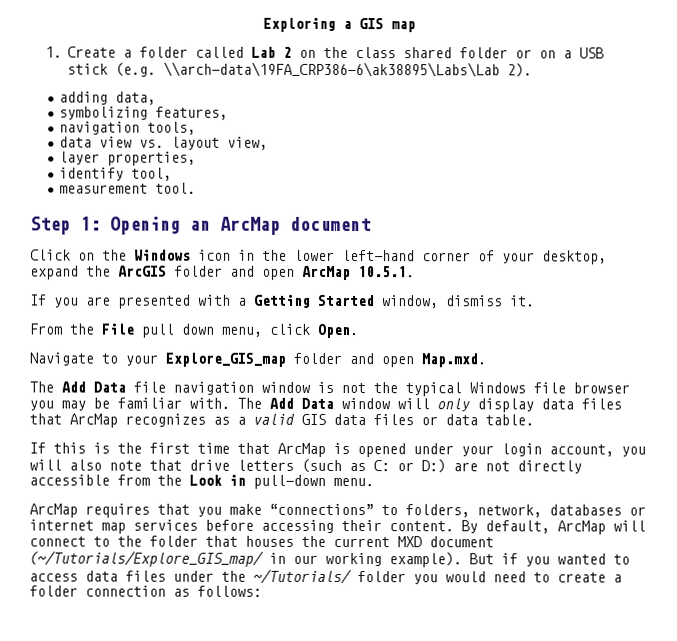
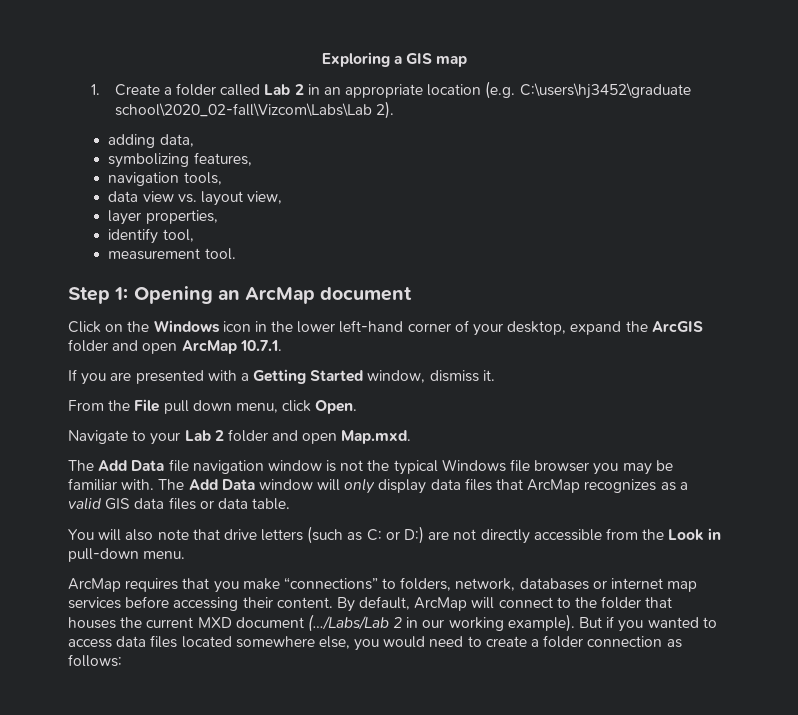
- 1. Create a folder called Lab 2 on the class shared folder or on a USB stick (e.g. \\arch-data\19FA_CRP386-6\ak38895\Labs\Lab 2).
+ 1. Create a folder called Lab 2 in an appropriate location (e.g. C:\users\hj3452\graduate school\2020_02-fall\Vizcom\Labs\Lab 2).
- Click on the Windows icon in the lower left-hand corner of your desktop, expand the ArcGIS folder and open ArcMap 10.5.1.
+ Click on the Windows icon in the lower left-hand corner of your desktop, expand the ArcGIS folder and open ArcMap 10.7.1.
- Navigate to your Explore_GIS_map folder and open Map.mxd.
+ Navigate to your Lab 2 folder and open Map.mxd.
- If this is the first time that ArcMap is opened under your login account, you will also note that drive letters (such as C: or D:) are not directly accessible from the Look in pull-down menu.
+ You will also note that drive letters (such as C: or D:) are not directly accessible from the Look in pull-down menu.
- By default, ArcMap will connect to the folder that houses the current MXD document (~/Tutorials/Explore_GIS_map/ in our working example).
+ By default, ArcMap will connect to the folder that houses the current MXD document (…/Labs/Lab 2 in our working example).
- But if you wanted to access data files under the ~/Tutorials/ folder you would need to create a folder connection as follows:
+ But if you wanted to access data files located somewhere else, you would need to create a folder connection as follows:

